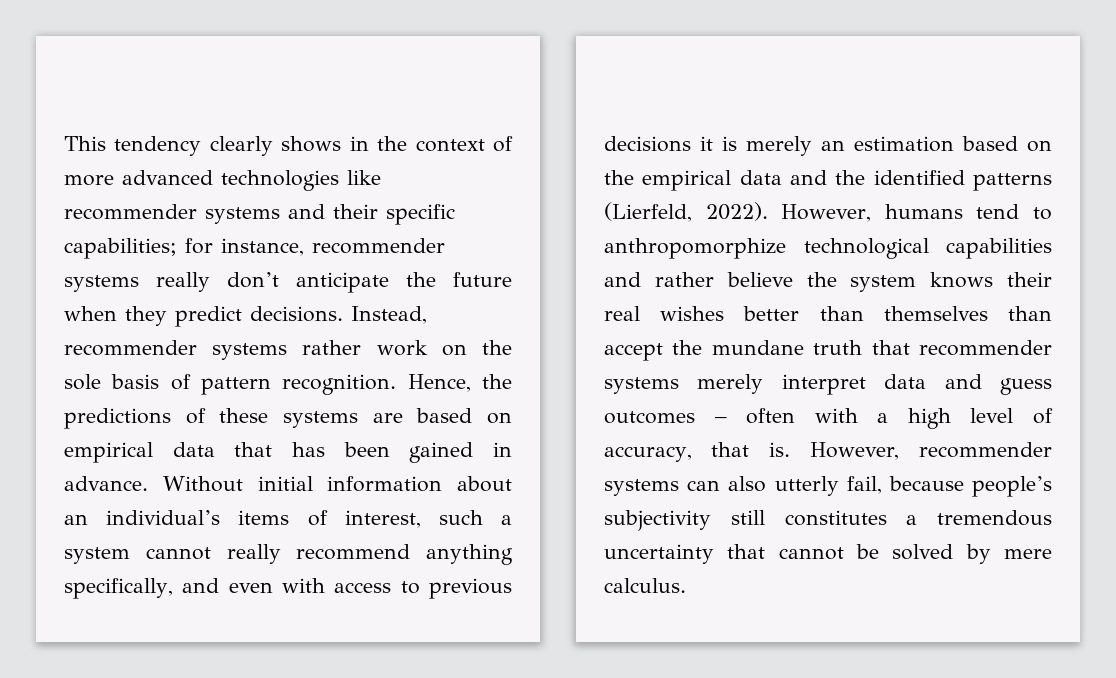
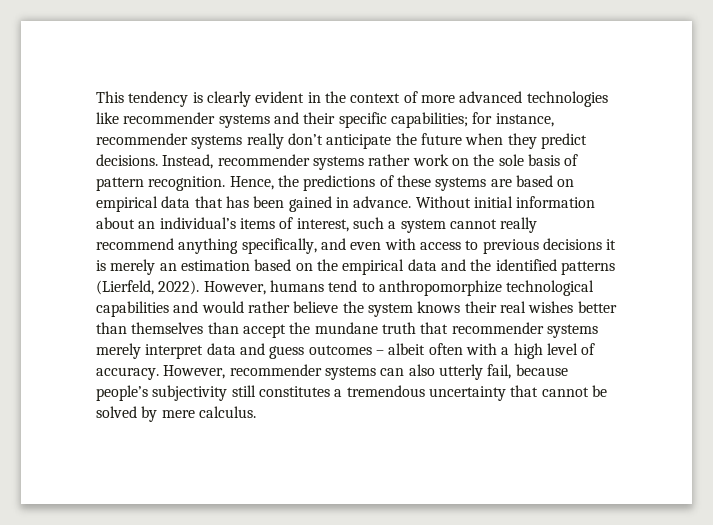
- This tendency clearly shows in the context of more advanced technologies like recommender systems and their specific capabilities; for instance, recommender systems really don’t anticipate the future when they predict decisions.
+ This tendency is clearly evident in the context of more advanced technologies like recommender systems and their specific capabilities; for instance, recommender systems really don’t anticipate the future when they predict decisions.
- However, humans tend to anthropomorphize technological capabilities and rather believe the system knows their real wishes better than themselves than accept the mundane truth that recommender systems merely interpret data and guess outcomes – often with a high level of accuracy, that is.
+ However, humans tend to anthropomorphize technological capabilities and would rather believe the system knows their real wishes better than themselves than accept the mundane truth that recommender systems merely interpret data and guess outcomes – albeit often with a high level of accuracy.

